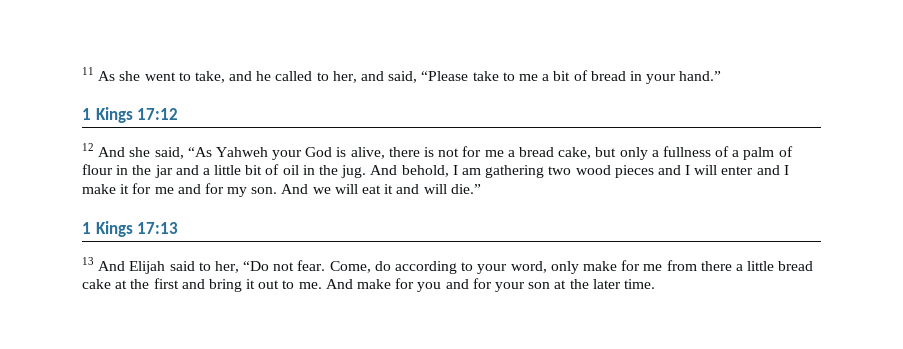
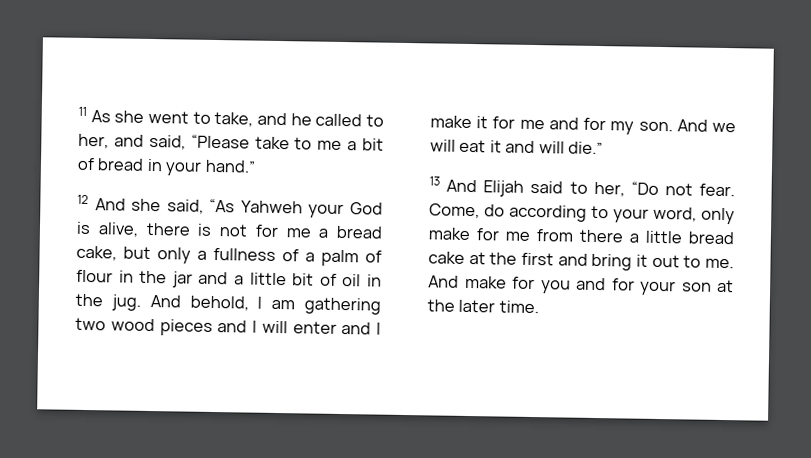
- 1 Kings 17:12
- 1 Kings 17:13

